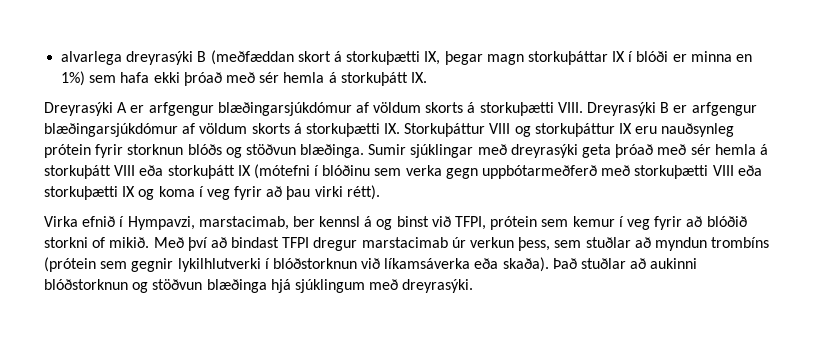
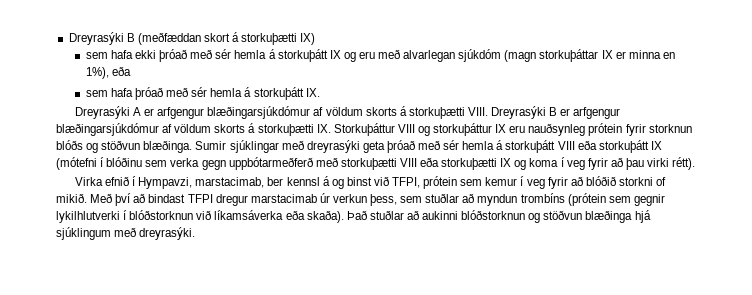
- alvarlega dreyrasýki B (meðfæddan skort á storkuþætti IX, þegar magn storkuþáttar IX í blóði er minna en 1%) sem hafa ekki þróað með sér hemla á storkuþátt IX.
+ Dreyrasýki B (meðfæddan skort á storkuþætti IX)
+ sem hafa ekki þróað með sér hemla á storkuþátt IX og eru með alvarlegan sjúkdóm (magn storkuþáttar IX er minna en 1%), eða
+ sem hafa þróað með sér hemla á storkuþátt IX.

